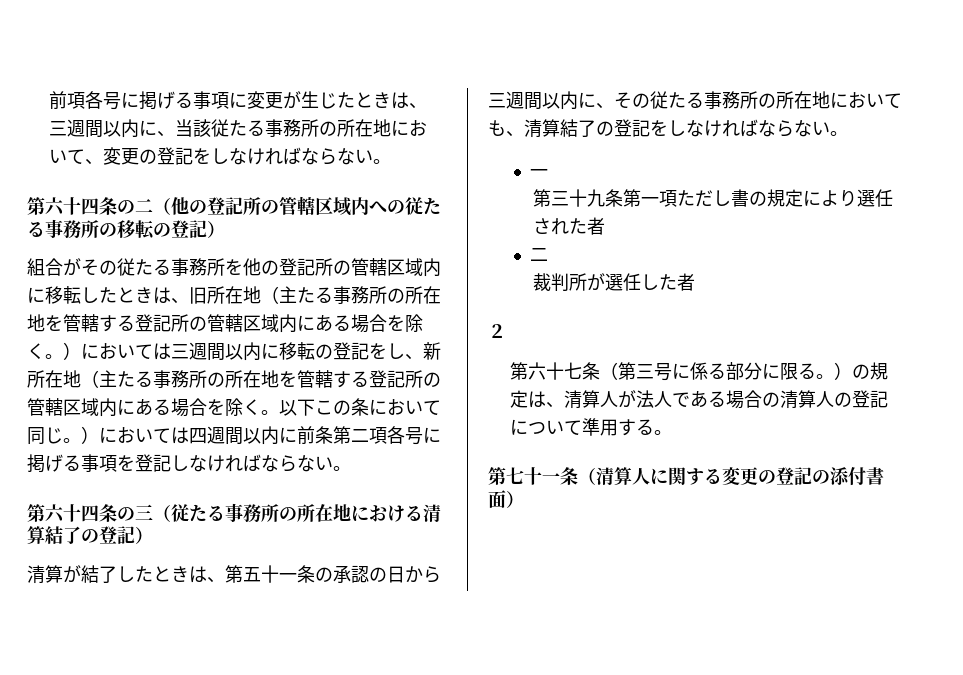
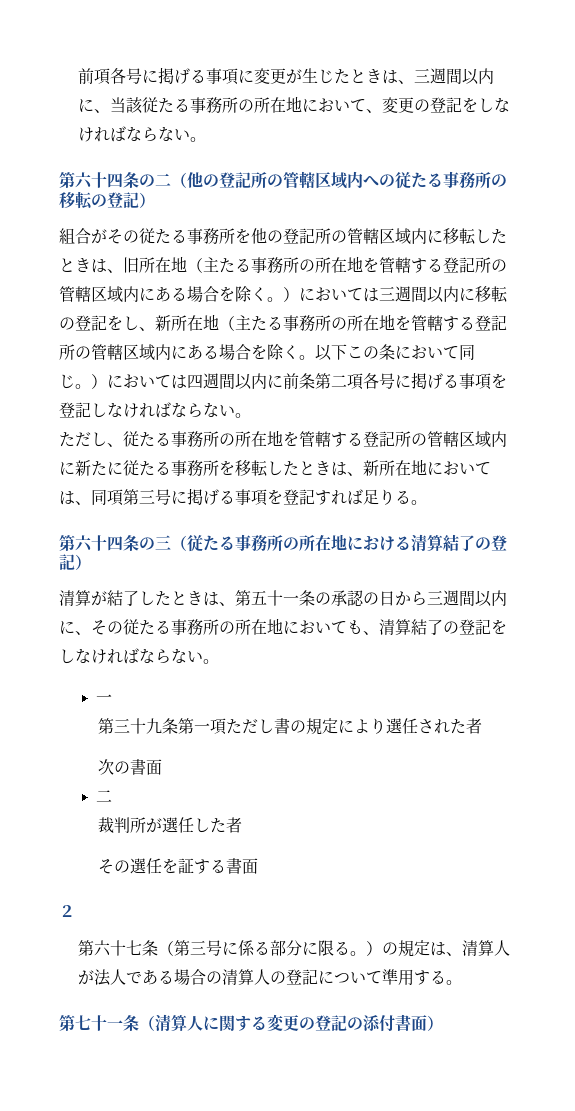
+ ただし、従たる事務所の所在地を管轄する登記所の管轄区域内に新たに従たる事務所を移転したときは、新所在地においては、同項第三号に掲げる事項を登記すれば足りる。
+ 次の書面
+ その選任を証する書面

